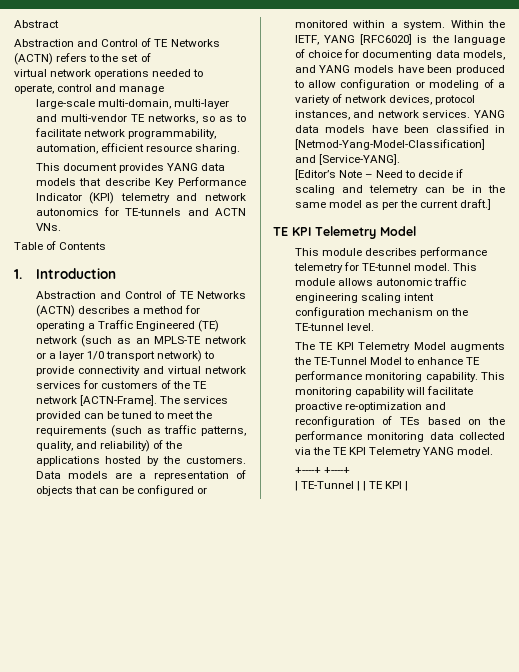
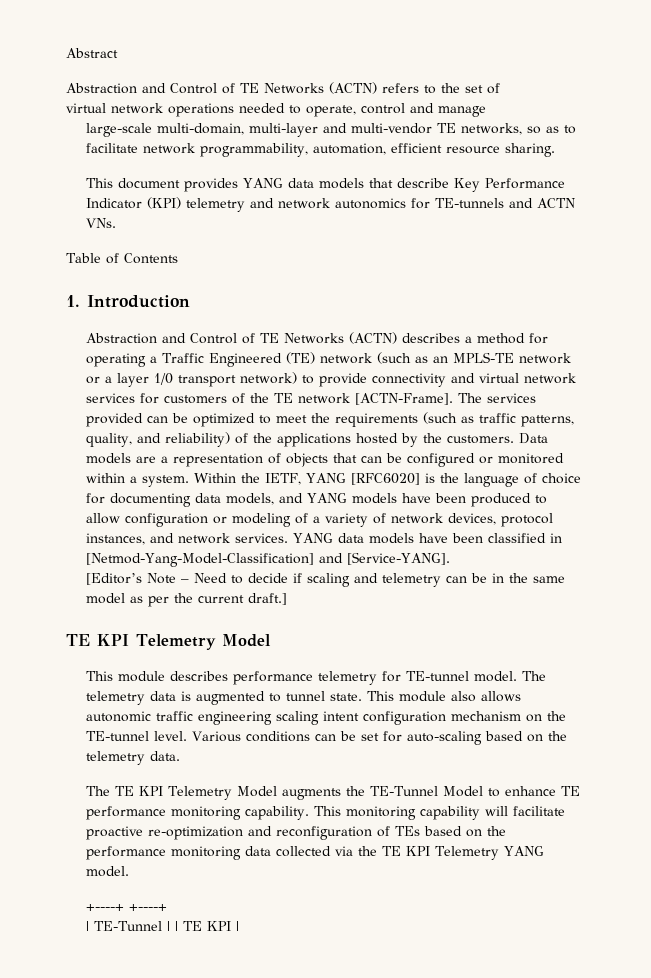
- The services provided can be tuned to meet the requirements (such as traffic patterns, quality, and reliability) of the applications hosted by the customers.
+ The services provided can be optimized to meet the requirements (such as traffic patterns, quality, and reliability) of the applications hosted by the customers.
- This module allows autonomic traffic engineering scaling intent configuration mechanism on the TE-tunnel level.
+ The telemetry data is augmented to tunnel state. This module also allows autonomic traffic engineering scaling intent configuration mechanism on the TE-tunnel level. Various conditions can be set for auto-scaling based on the telemetry data.

